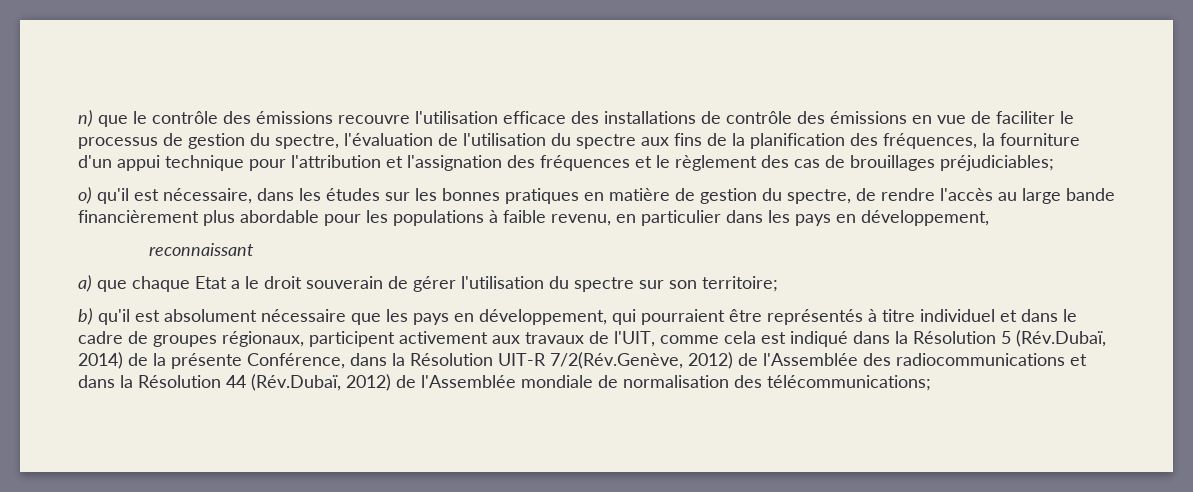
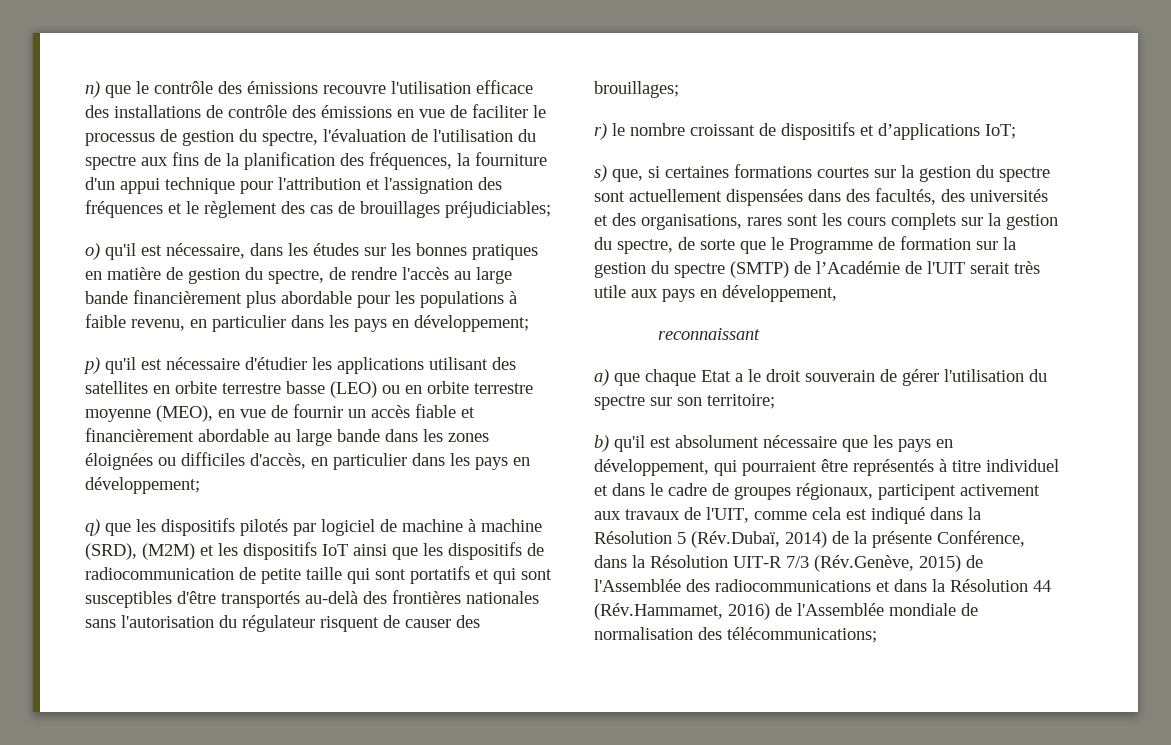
- o) qu'il est nécessaire, dans les études sur les bonnes pratiques en matière de gestion du spectre, de rendre l'accès au large bande financièrement plus abordable pour les populations à faible revenu, en particulier dans les pays en développement,
+ o) qu'il est nécessaire, dans les études sur les bonnes pratiques en matière de gestion du spectre, de rendre l'accès au large bande financièrement plus abordable pour les populations à faible revenu, en particulier dans les pays en développement;
+ p) qu'il est nécessaire d'étudier les applications utilisant des satellites en orbite terrestre basse (LEO) ou en orbite terrestre moyenne (MEO), en vue de fournir un accès fiable et financièrement abordable au large bande dans les zones éloignées ou difficiles d'accès, en particulier dans les pays en développement;
+ q) que les dispositifs pilotés par logiciel de machine à machine (SRD), (M2M) et les dispositifs IoT ainsi que les dispositifs de radiocommunication de petite taille qui sont portatifs et qui sont susceptibles d'être transportés au-delà des frontières nationales sans l'autorisation du régulateur risquent de causer des brouillages;
+ r) le nombre croissant de dispositifs et d’applications IoT;
+ s) que, si certaines formations courtes sur la gestion du spectre sont actuellement dispensées dans des facultés, des universités et des organisations, rares sont les cours complets sur la gestion du spectre, de sorte que le Programme de formation sur la gestion du spectre (SMTP) de l’Académie de l'UIT serait très utile aux pays en développement,
- b) qu'il est absolument nécessaire que les pays en développement, qui pourraient être représentés à titre individuel et dans le cadre de groupes régionaux, participent activement aux travaux de l'UIT, comme cela est indiqué dans la Résolution 5 (Rév.Dubaï, 2014) de la présente Conférence, dans la Résolution UIT-R 7/2(Rév.Genève, 2012) de l'Assemblée des radiocommunications et dans la Résolution 44 (Rév.Dubaï, 2012) de l'Assemblée mondiale de normalisation des télécommunications;
+ b) qu'il est absolument nécessaire que les pays en développement, qui pourraient être représentés à titre individuel et dans le cadre de groupes régionaux, participent activement aux travaux de l'UIT, comme cela est indiqué dans la Résolution 5 (Rév.Dubaï, 2014) de la présente Conférence, dans la Résolution UIT-R 7/3 (Rév.Genève, 2015) de l'Assemblée des radiocommunications et dans la Résolution 44 (Rév.Hammamet, 2016) de l'Assemblée mondiale de normalisation des télécommunications;

